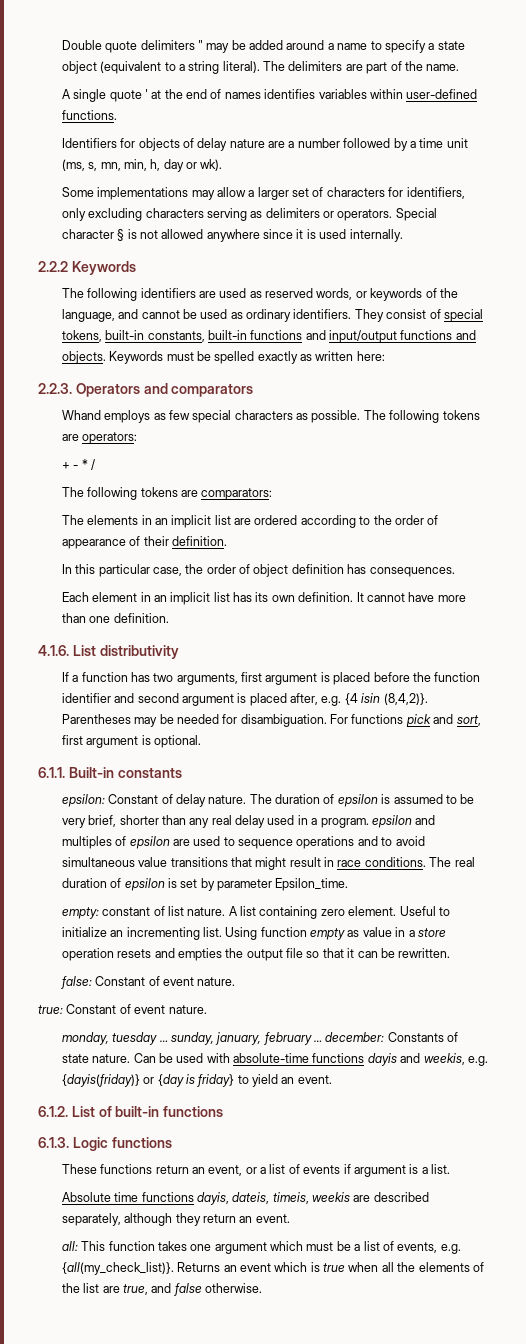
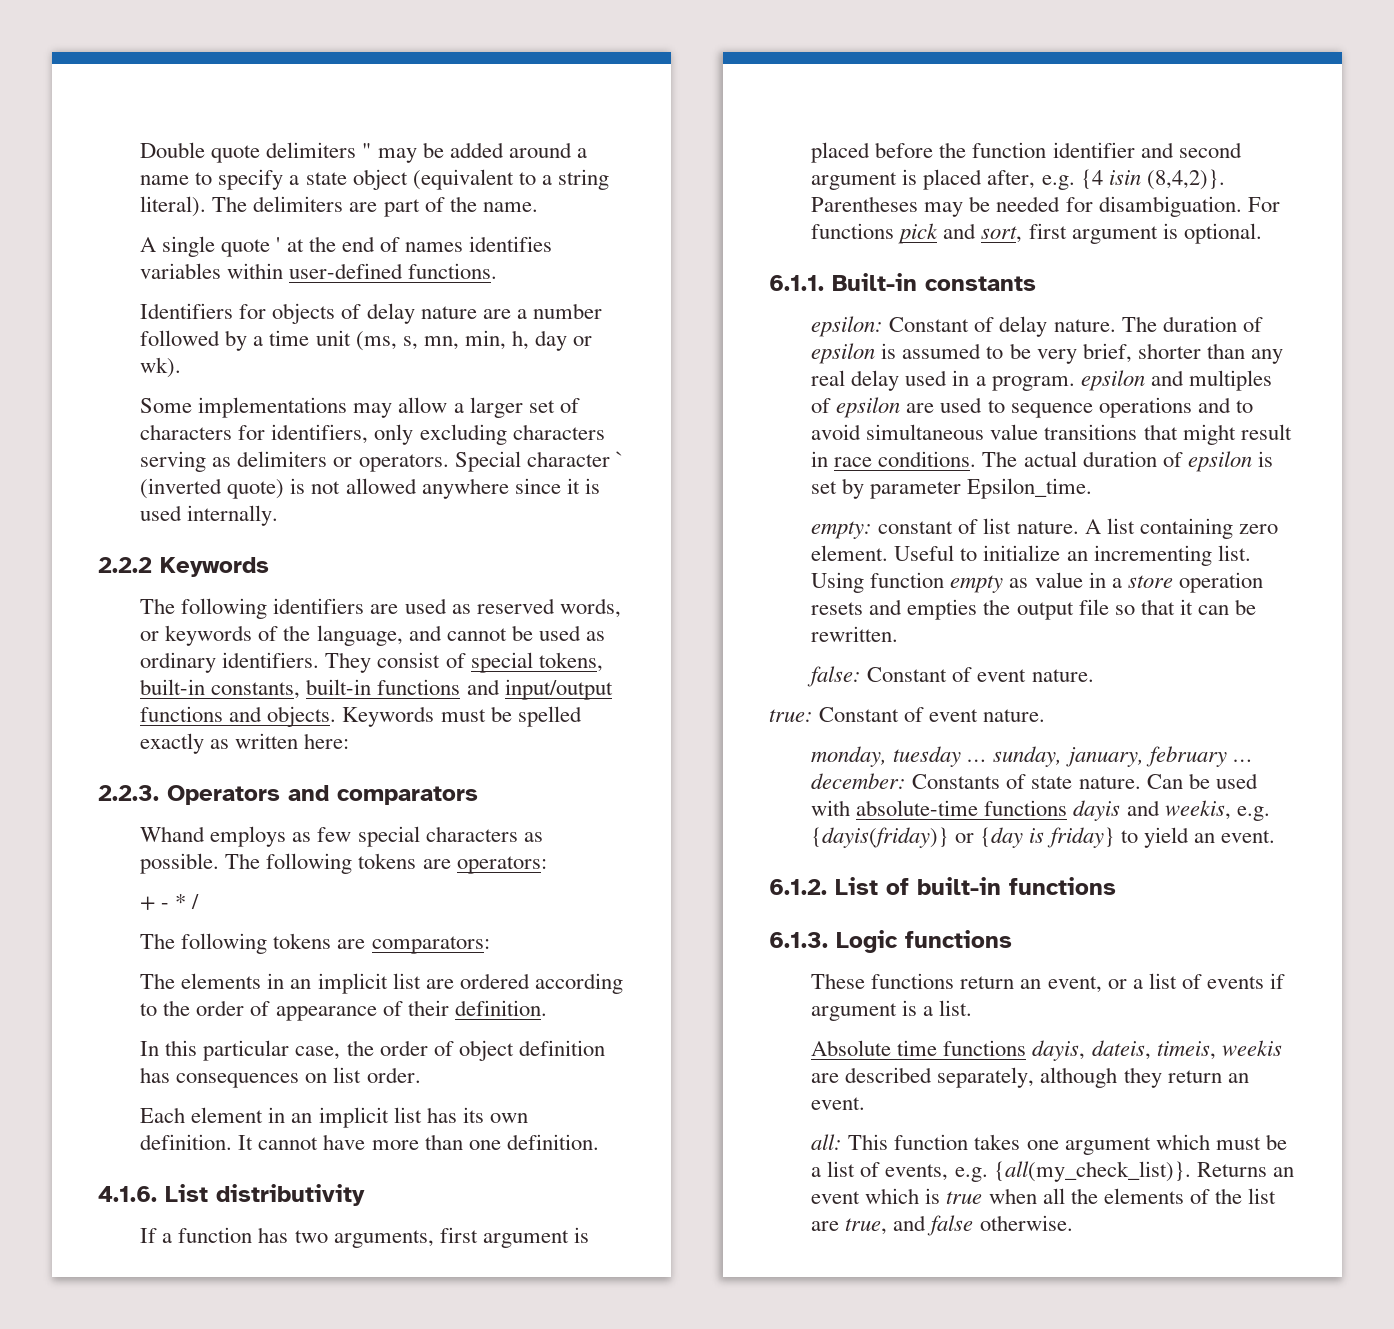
- Special character § is not allowed anywhere since it is used internally.
+ Special character ` (inverted quote) is not allowed anywhere since it is used internally.
- In this particular case, the order of object definition has consequences.
+ In this particular case, the order of object definition has consequences on list order.
- The real duration of epsilon is set by parameter Epsilon_time.
+ The actual duration of epsilon is set by parameter Epsilon_time.

